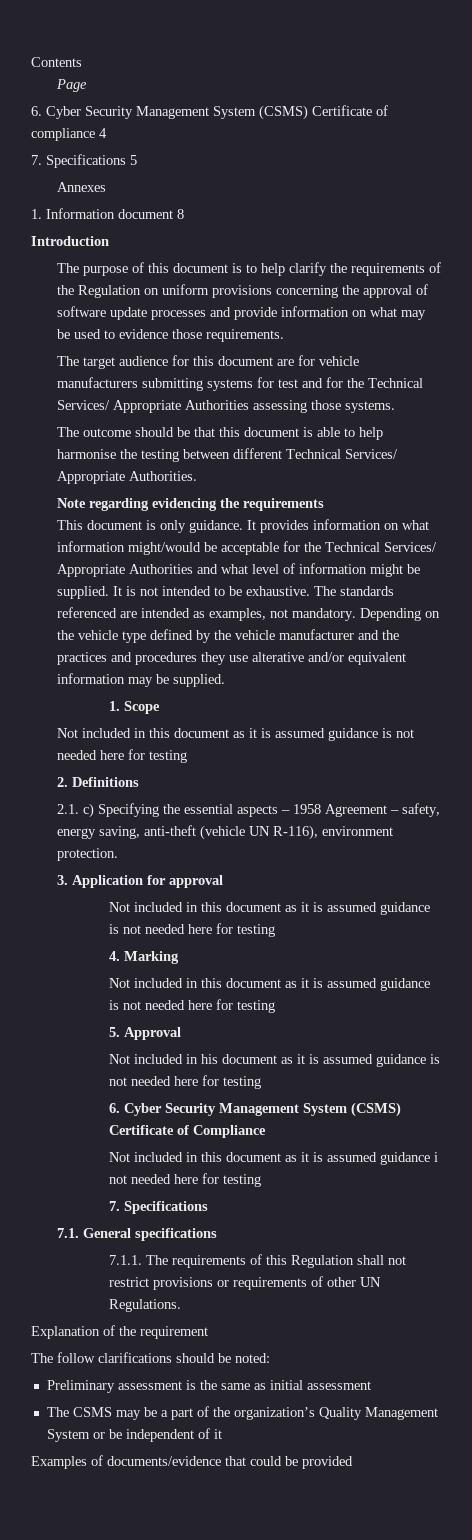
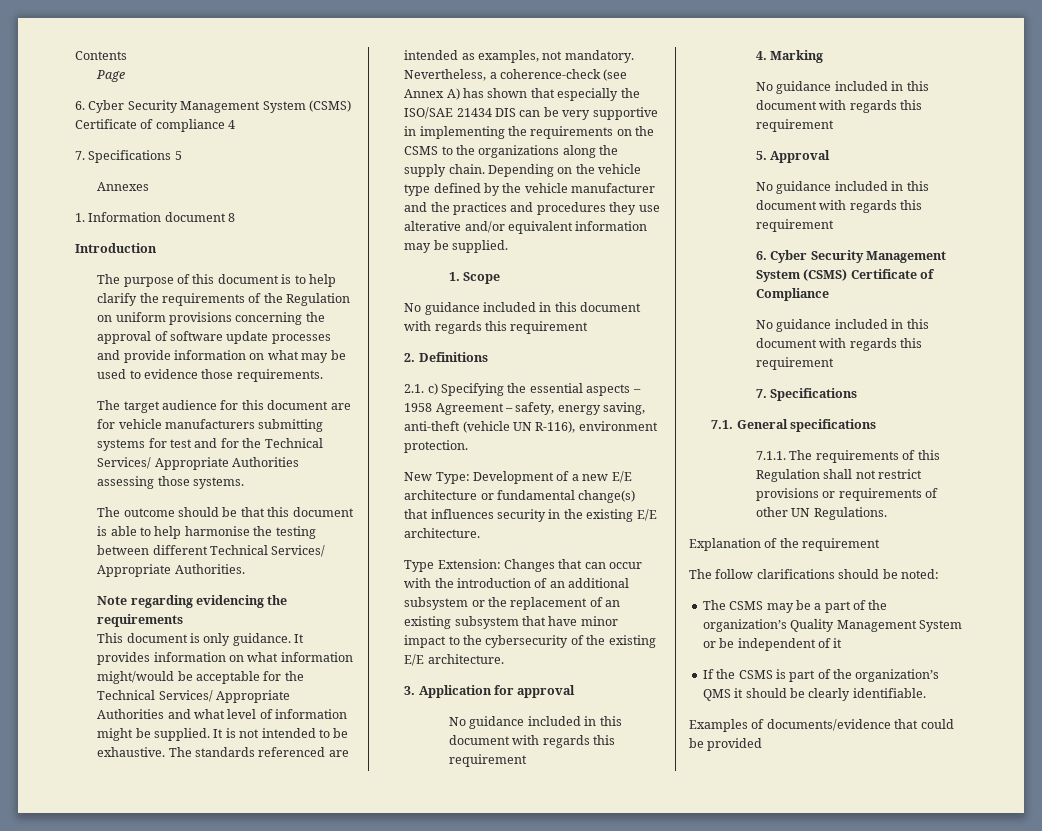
+ Nevertheless, a coherence-check (see Annex A) has shown that especially the ISO/SAE 21434 DIS can be very supportive in implementing the requirements on the CSMS to the organizations along the supply chain.
  1. Scope
- Not included in this document as it is assumed guidance is not needed here for testing
+ No guidance included in this document with regards this requirement
+ New Type: Development of a new E/E architecture or fundamental change(s) that influences security in the existing E/E architecture.
+ Type Extension: Changes that can occur with the introduction of an additional subsystem or the replacement of an existing subsystem that have minor impact to the cybersecurity of the existing E/E architecture.
  3. Application for approval
- Not included in this document as it is assumed guidance is not needed here for testing
+ No guidance included in this document with regards this requirement
  4. Marking
- Not included in this document as it is assumed guidance is not needed here for testing
+ No guidance included in this document with regards this requirement
  5. Approval
- Not included in his document as it is assumed guidance is not needed here for testing
+ No guidance included in this document with regards this requirement
  6. Cyber Security Management System (CSMS) Certificate of Compliance
- Not included in this document as it is assumed guidance i not needed here for testing
+ No guidance included in this document with regards this requirement
- Preliminary assessment is the same as initial assessment
+ If the CSMS is part of the organization’s QMS it should be clearly identifiable.

